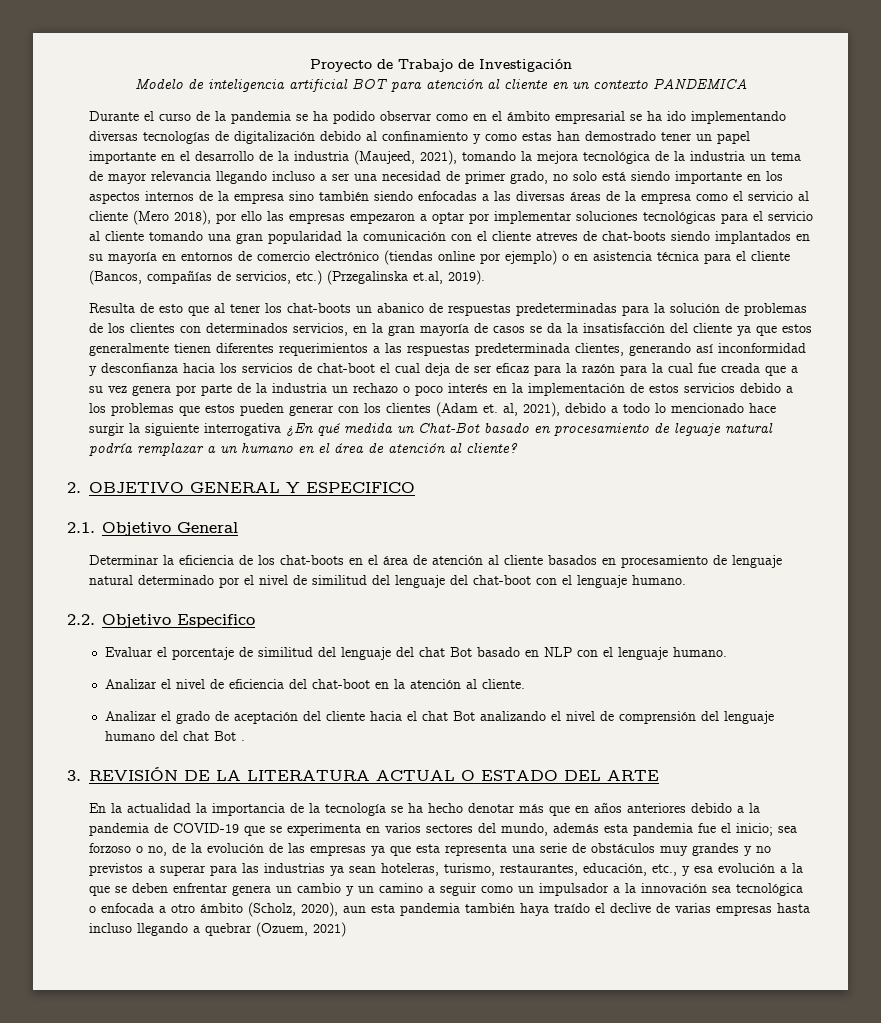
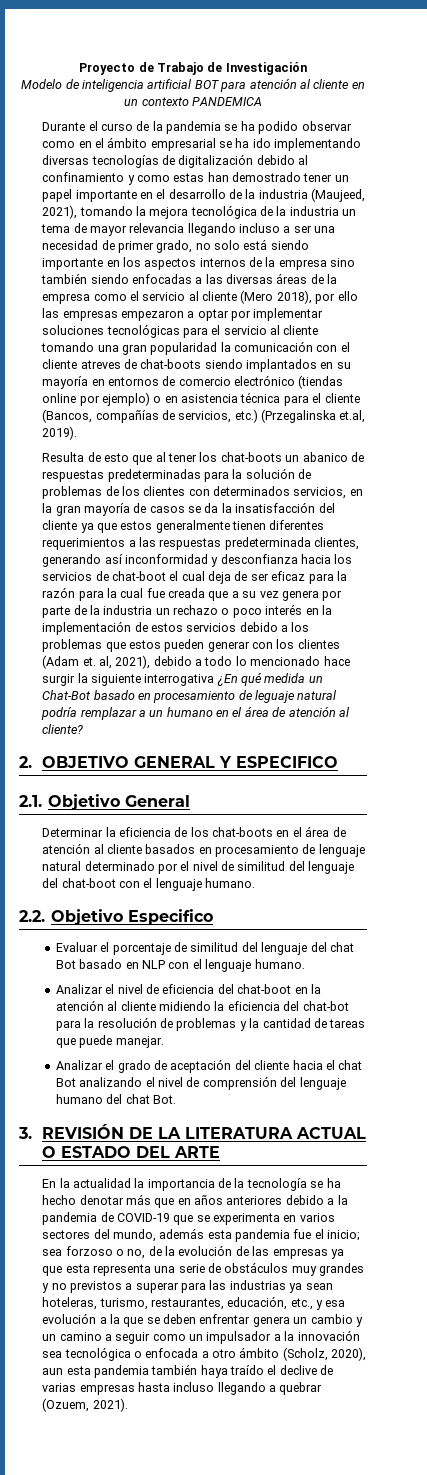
- Analizar el nivel de eficiencia del chat-boot en la atención al cliente.
+ Analizar el nivel de eficiencia del chat-boot en la atención al cliente midiendo la eficiencia del chat-bot para la resolución de problemas y la cantidad de tareas que puede manejar.
- Analizar el grado de aceptación del cliente hacia el chat Bot analizando el nivel de comprensión del lenguaje humano del chat Bot .
+ Analizar el grado de aceptación del cliente hacia el chat Bot analizando el nivel de comprensión del lenguaje humano del chat Bot.
- sea forzoso o no, de la evolución de las empresas ya que esta representa una serie de obstáculos muy grandes y no previstos a superar para las industrias ya sean hoteleras, turismo, restaurantes, educación, etc., y esa evolución a la que se deben enfrentar genera un cambio y un camino a seguir como un impulsador a la innovación sea tecnológica o enfocada a otro ámbito (Scholz, 2020), aun esta pandemia también haya traído el declive de varias empresas hasta incluso llegando a quebrar (Ozuem, 2021)
+ sea forzoso o no, de la evolución de las empresas ya que esta representa una serie de obstáculos muy grandes y no previstos a superar para las industrias ya sean hoteleras, turismo, restaurantes, educación, etc., y esa evolución a la que se deben enfrentar genera un cambio y un camino a seguir como un impulsador a la innovación sea tecnológica o enfocada a otro ámbito (Scholz, 2020), aun esta pandemia también haya traído el declive de varias empresas hasta incluso llegando a quebrar (Ozuem, 2021).

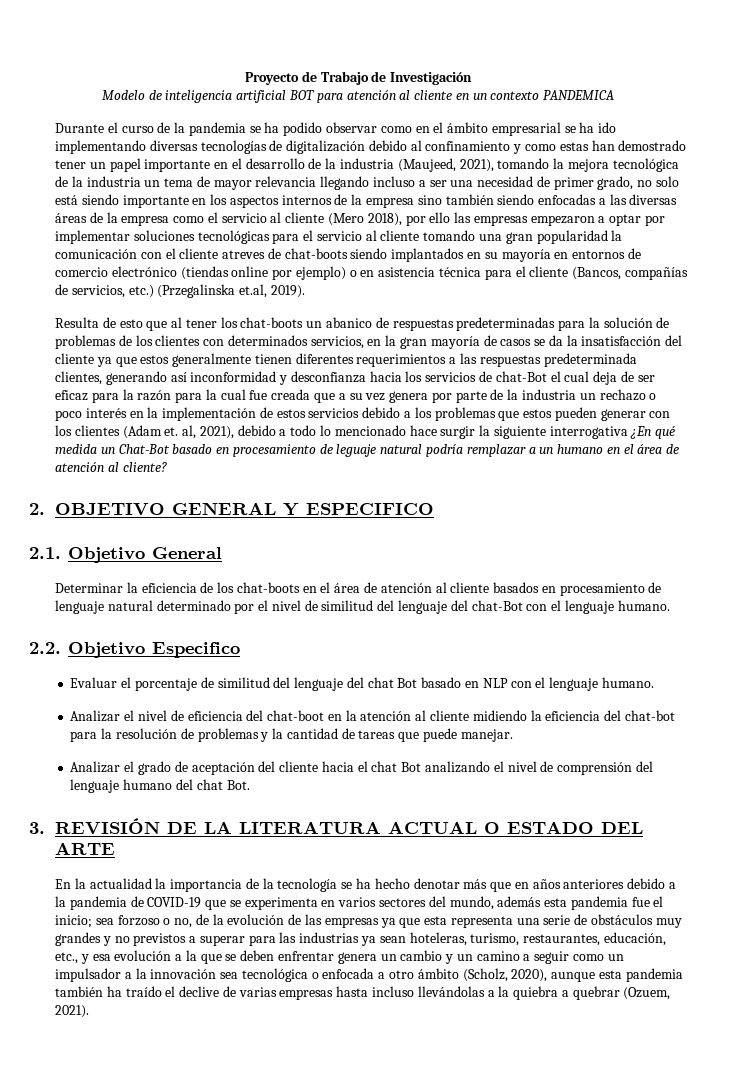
- Resulta de esto que al tener los chat-boots un abanico de respuestas predeterminadas para la solución de problemas de los clientes con determinados servicios, en la gran mayoría de casos se da la insatisfacción del cliente ya que estos generalmente tienen diferentes requerimientos a las respuestas predeterminada clientes, generando así inconformidad y desconfianza hacia los servicios de chat-boot el cual deja de ser eficaz para la razón para la cual fue creada que a su vez genera por parte de la industria un rechazo o poco interés en la implementación de estos servicios debido a los problemas que estos pueden generar con los clientes (Adam et. al, 2021), debido a todo lo mencionado hace surgir la siguiente interrogativa ¿En qué medida un Chat-Bot basado en procesamiento de leguaje natural podría remplazar a un humano en el área de atención al cliente?
+ Resulta de esto que al tener los chat-boots un abanico de respuestas predeterminadas para la solución de problemas de los clientes con determinados servicios, en la gran mayoría de casos se da la insatisfacción del cliente ya que estos generalmente tienen diferentes requerimientos a las respuestas predeterminada clientes, generando así inconformidad y desconfianza hacia los servicios de chat-Bot el cual deja de ser eficaz para la razón para la cual fue creada que a su vez genera por parte de la industria un rechazo o poco interés en la implementación de estos servicios debido a los problemas que estos pueden generar con los clientes (Adam et. al, 2021), debido a todo lo mencionado hace surgir la siguiente interrogativa ¿En qué medida un Chat-Bot basado en procesamiento de leguaje natural podría remplazar a un humano en el área de atención al cliente?
- Determinar la eficiencia de los chat-boots en el área de atención al cliente basados en procesamiento de lenguaje natural determinado por el nivel de similitud del lenguaje del chat-boot con el lenguaje humano.
+ Determinar la eficiencia de los chat-boots en el área de atención al cliente basados en procesamiento de lenguaje natural determinado por el nivel de similitud del lenguaje del chat-Bot con el lenguaje humano.
- sea forzoso o no, de la evolución de las empresas ya que esta representa una serie de obstáculos muy grandes y no previstos a superar para las industrias ya sean hoteleras, turismo, restaurantes, educación, etc., y esa evolución a la que se deben enfrentar genera un cambio y un camino a seguir como un impulsador a la innovación sea tecnológica o enfocada a otro ámbito (Scholz, 2020), aun esta pandemia también haya traído el declive de varias empresas hasta incluso llegando a quebrar (Ozuem, 2021).
+ sea forzoso o no, de la evolución de las empresas ya que esta representa una serie de obstáculos muy grandes y no previstos a superar para las industrias ya sean hoteleras, turismo, restaurantes, educación, etc., y esa evolución a la que se deben enfrentar genera un cambio y un camino a seguir como un impulsador a la innovación sea tecnológica o enfocada a otro ámbito (Scholz, 2020), aunque esta pandemia también ha traído el declive de varias empresas hasta incluso llevándolas a la quiebra a quebrar (Ozuem, 2021).

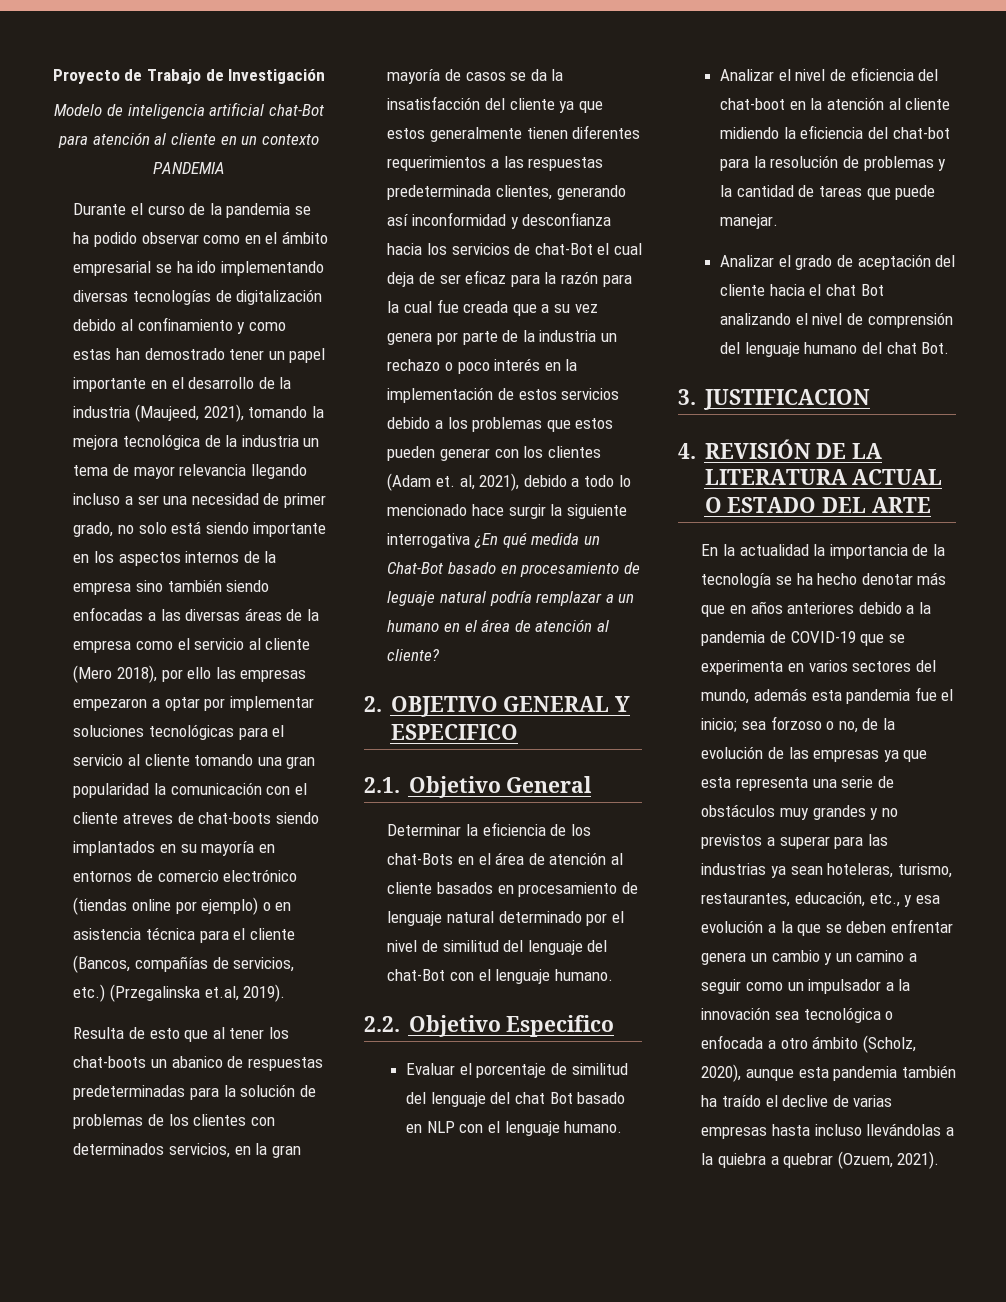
- Modelo de inteligencia artificial BOT para atención al cliente en un contexto PANDEMICA
+ Modelo de inteligencia artificial chat-Bot para atención al cliente en un contexto PANDEMIA
- Determinar la eficiencia de los chat-boots en el área de atención al cliente basados en procesamiento de lenguaje natural determinado por el nivel de similitud del lenguaje del chat-Bot con el lenguaje humano.
+ Determinar la eficiencia de los chat-Bots en el área de atención al cliente basados en procesamiento de lenguaje natural determinado por el nivel de similitud del lenguaje del chat-Bot con el lenguaje humano.
- 3. REVISIÓN DE LA LITERATURA ACTUAL O ESTADO DEL ARTE
+ 3. JUSTIFICACION
+ 4. REVISIÓN DE LA LITERATURA ACTUAL O ESTADO DEL ARTE

